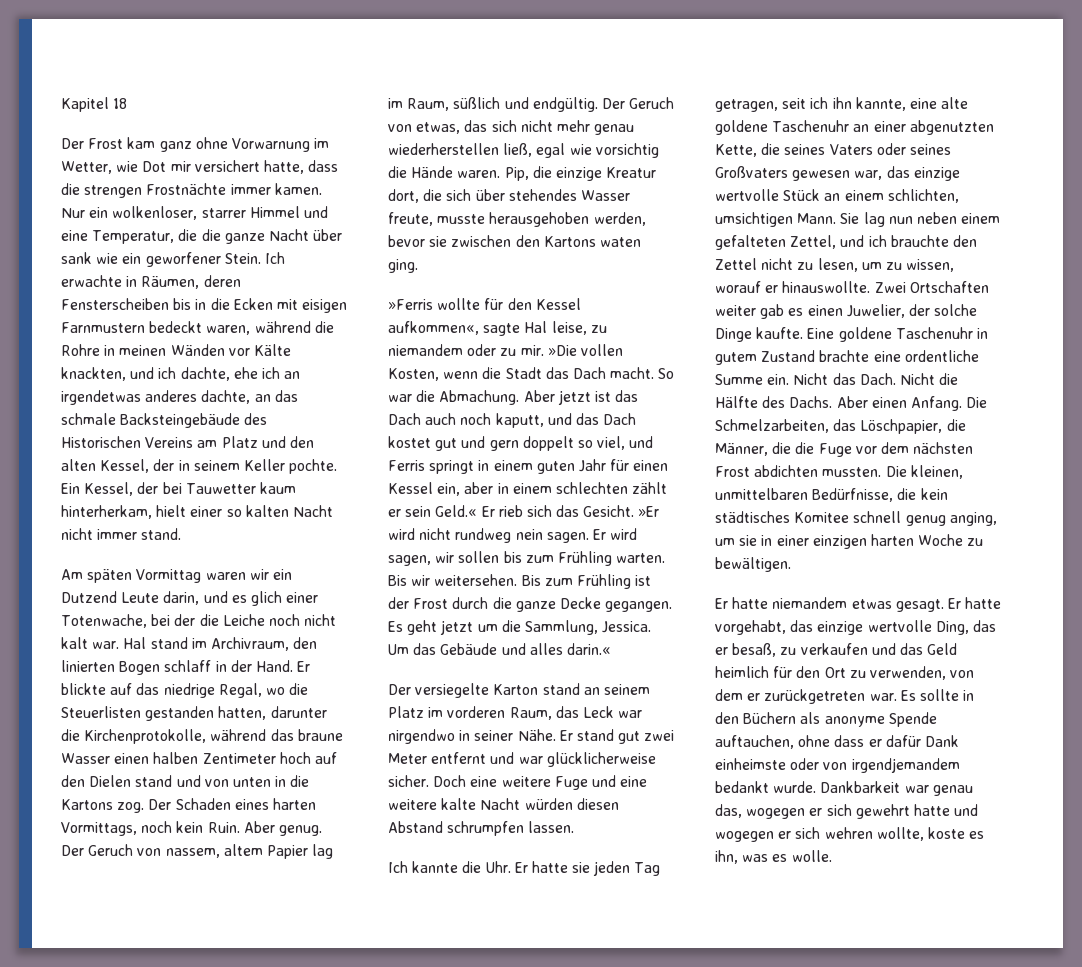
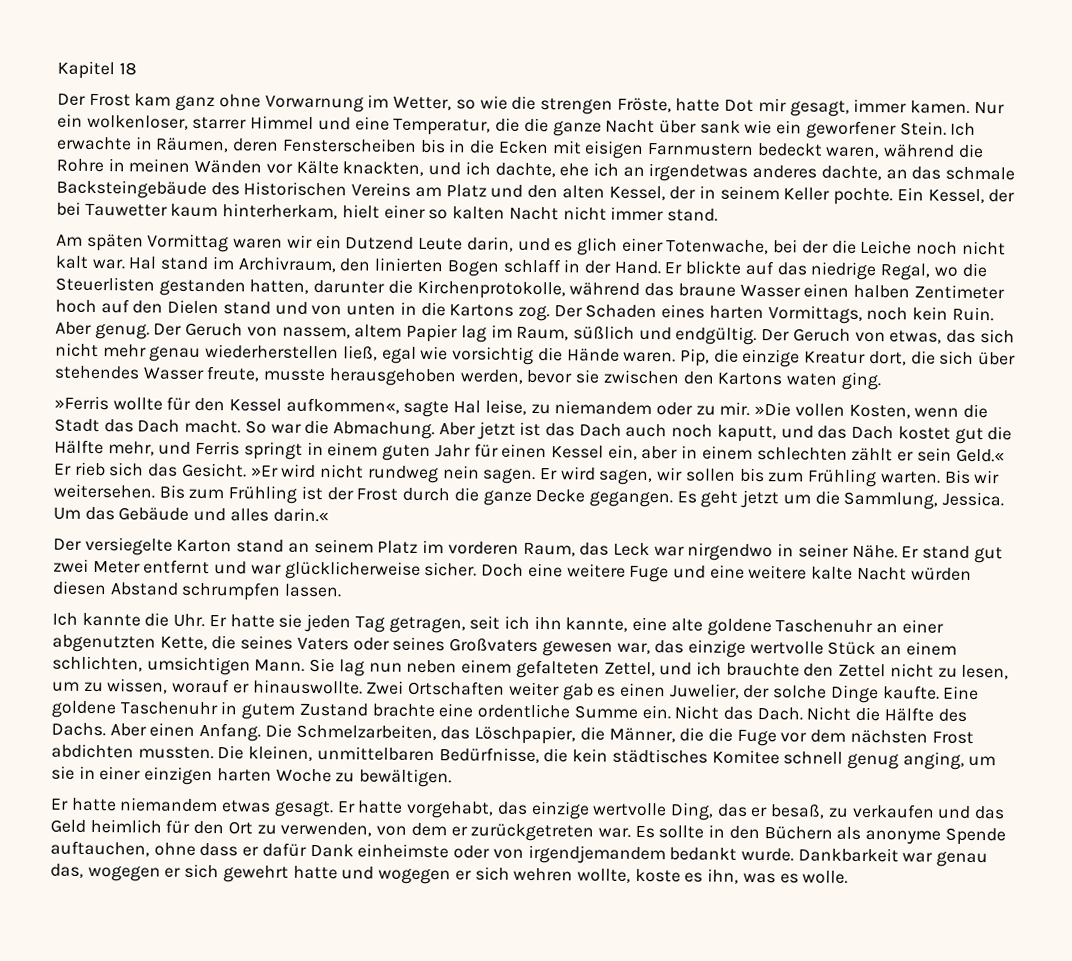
- Der Frost kam ganz ohne Vorwarnung im Wetter, wie Dot mir versichert hatte, dass die strengen Frostnächte immer kamen.
+ Der Frost kam ganz ohne Vorwarnung im Wetter, so wie die strengen Fröste, hatte Dot mir gesagt, immer kamen.
- Aber jetzt ist das Dach auch noch kaputt, und das Dach kostet gut und gern doppelt so viel, und Ferris springt in einem guten Jahr für einen Kessel ein, aber in einem schlechten zählt er sein Geld.« Er rieb sich das Gesicht. »Er wird nicht rundweg nein sagen.
+ Aber jetzt ist das Dach auch noch kaputt, und das Dach kostet gut die Hälfte mehr, und Ferris springt in einem guten Jahr für einen Kessel ein, aber in einem schlechten zählt er sein Geld.« Er rieb sich das Gesicht. »Er wird nicht rundweg nein sagen.

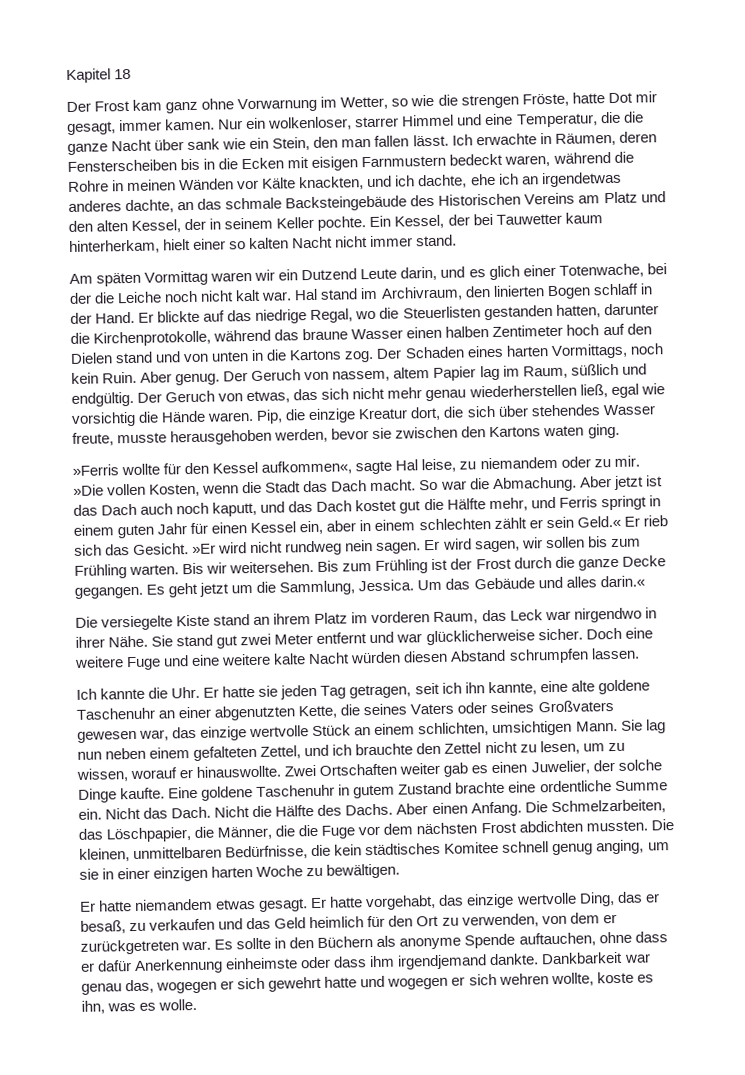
- Nur ein wolkenloser, starrer Himmel und eine Temperatur, die die ganze Nacht über sank wie ein geworfener Stein.
+ Nur ein wolkenloser, starrer Himmel und eine Temperatur, die die ganze Nacht über sank wie ein Stein, den man fallen lässt.
- Der versiegelte Karton stand an seinem Platz im vorderen Raum, das Leck war nirgendwo in seiner Nähe. Er stand gut zwei Meter entfernt und war glücklicherweise sicher.
+ Die versiegelte Kiste stand an ihrem Platz im vorderen Raum, das Leck war nirgendwo in ihrer Nähe. Sie stand gut zwei Meter entfernt und war glücklicherweise sicher.
- Es sollte in den Büchern als anonyme Spende auftauchen, ohne dass er dafür Dank einheimste oder von irgendjemandem bedankt wurde.
+ Es sollte in den Büchern als anonyme Spende auftauchen, ohne dass er dafür Anerkennung einheimste oder dass ihm irgendjemand dankte.

